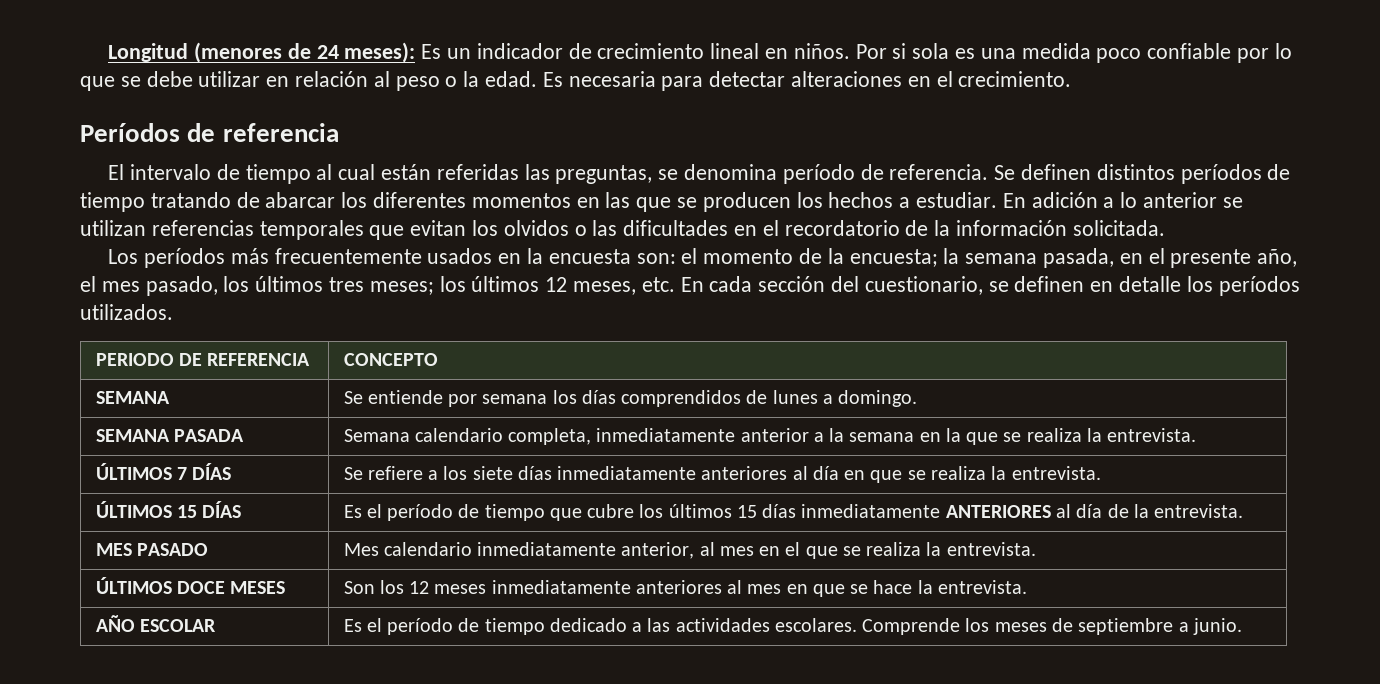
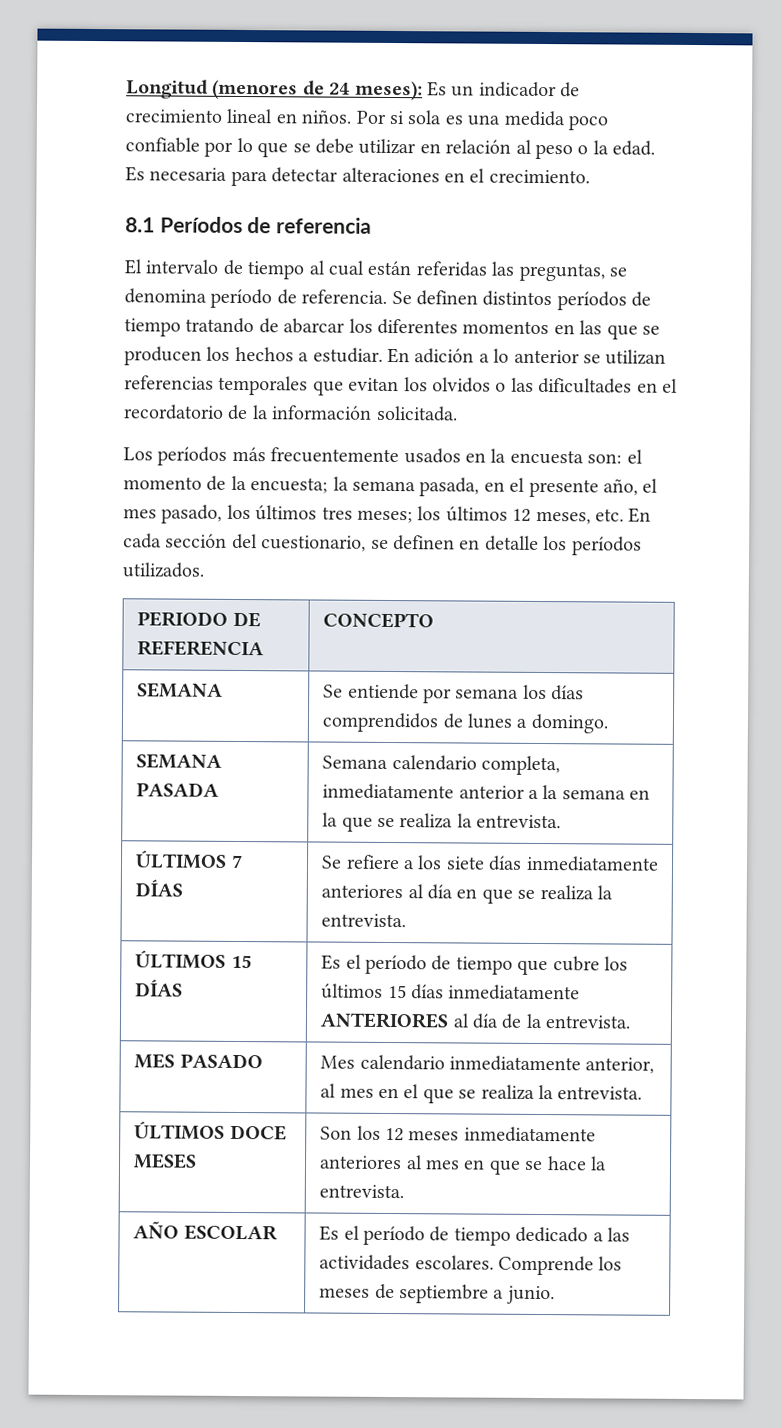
- Períodos de referencia
+ 8.1 Períodos de referencia

